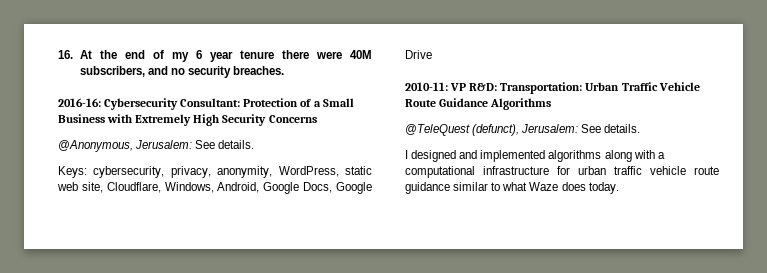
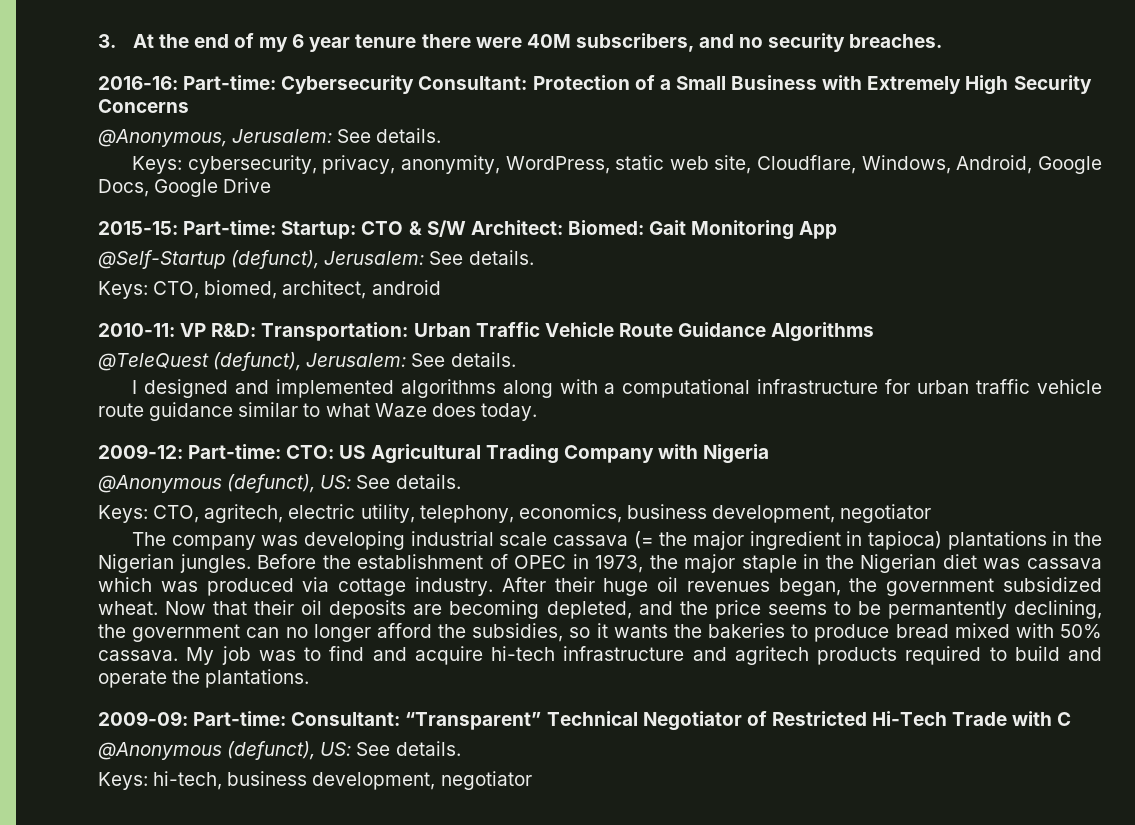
- 16. At the end of my 6 year tenure there were 40M subscribers, and no security breaches.
+ 3. At the end of my 6 year tenure there were 40M subscribers, and no security breaches.
- 2016-16: Cybersecurity Consultant: Protection of a Small Business with Extremely High Security Concerns
+ 2016-16: Part-time: Cybersecurity Consultant: Protection of a Small Business with Extremely High Security Concerns
+ 2015-15: Part-time: Startup: CTO & S/W Architect: Biomed: Gait Monitoring App
+ @Self-Startup (defunct), Jerusalem: See details.
+ Keys: CTO, biomed, architect, android
+ 2009-12: Part-time: CTO: US Agricultural Trading Company with Nigeria
+ @Anonymous (defunct), US: See details.
+ Keys: CTO, agritech, electric utility, telephony, economics, business development, negotiator
+ The company was developing industrial scale cassava (= the major ingredient in tapioca) plantations in the Nigerian jungles. Before the establishment of OPEC in 1973, the major staple in the Nigerian diet was cassava which was produced via cottage industry. After their huge oil revenues began, the government subsidized wheat. Now that their oil deposits are becoming depleted, and the price seems to be permantently declining, the government can no longer afford the subsidies, so it wants the bakeries to produce bread mixed with 50% cassava. My job was to find and acquire hi-tech infrastructure and agritech products required to build and operate the plantations.
+ 2009-09: Part-time: Consultant: “Transparent” Technical Negotiator of Restricted Hi-Tech Trade with C
+ @Anonymous (defunct), US: See details.
+ Keys: hi-tech, business development, negotiator

